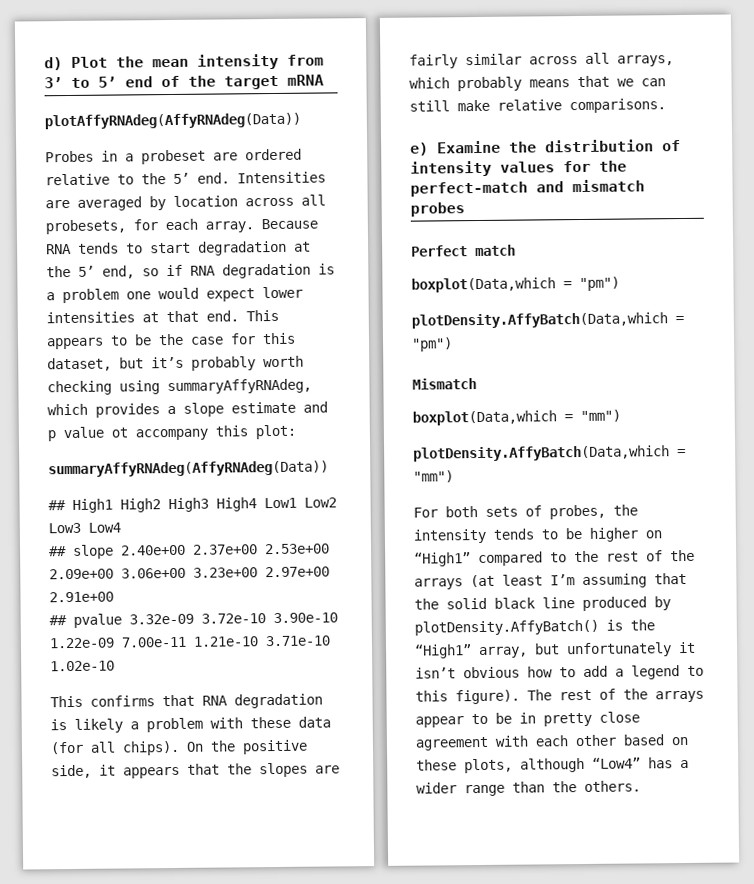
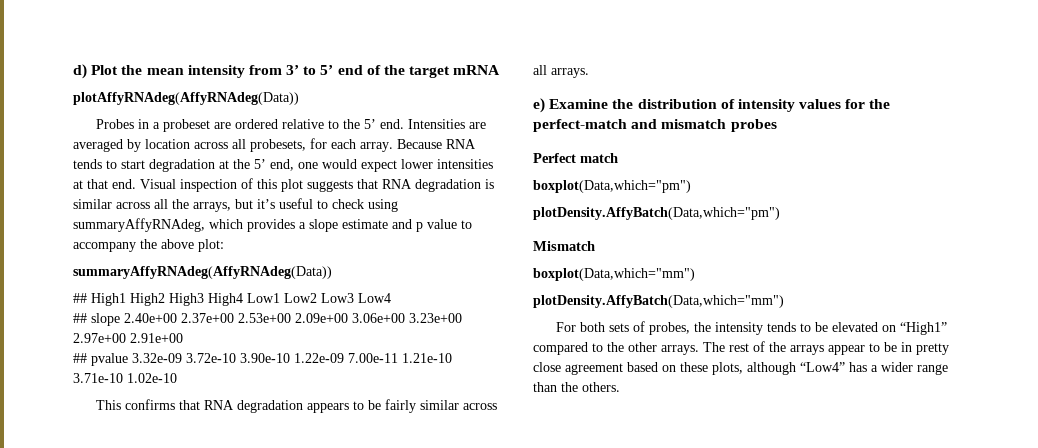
- Because RNA tends to start degradation at the 5’ end, so if RNA degradation is a problem one would expect lower intensities at that end.
+ Because RNA tends to start degradation at the 5’ end, one would expect lower intensities at that end.
- This appears to be the case for this dataset, but it’s probably worth checking using summaryAffyRNAdeg, which provides a slope estimate and p value ot accompany this plot:
+ Visual inspection of this plot suggests that RNA degradation is similar across all the arrays, but it’s useful to check using summaryAffyRNAdeg, which provides a slope estimate and p value to accompany the above plot:
- This confirms that RNA degradation is likely a problem with these data (for all chips). On the positive side, it appears that the slopes are fairly similar across all arrays, which probably means that we can still make relative comparisons.
+ This confirms that RNA degradation appears to be fairly similar across all arrays.
- boxplot(Data,which = "pm")
- plotDensity.AffyBatch(Data,which = "pm")
+ boxplot(Data,which="pm")
+ plotDensity.AffyBatch(Data,which="pm")
  Mismatch
- boxplot(Data,which = "mm")
- plotDensity.AffyBatch(Data,which = "mm")
+ boxplot(Data,which="mm")
+ plotDensity.AffyBatch(Data,which="mm")
- For both sets of probes, the intensity tends to be higher on “High1” compared to the rest of the arrays (at least I’m assuming that the solid black line produced by plotDensity.AffyBatch() is the “High1” array, but unfortunately it isn’t obvious how to add a legend to this figure).
+ For both sets of probes, the intensity tends to be elevated on “High1” compared to the other arrays.
- The rest of the arrays appear to be in pretty close agreement with each other based on these plots, although “Low4” has a wider range than the others.
+ The rest of the arrays appear to be in pretty close agreement based on these plots, although “Low4” has a wider range than the others.

